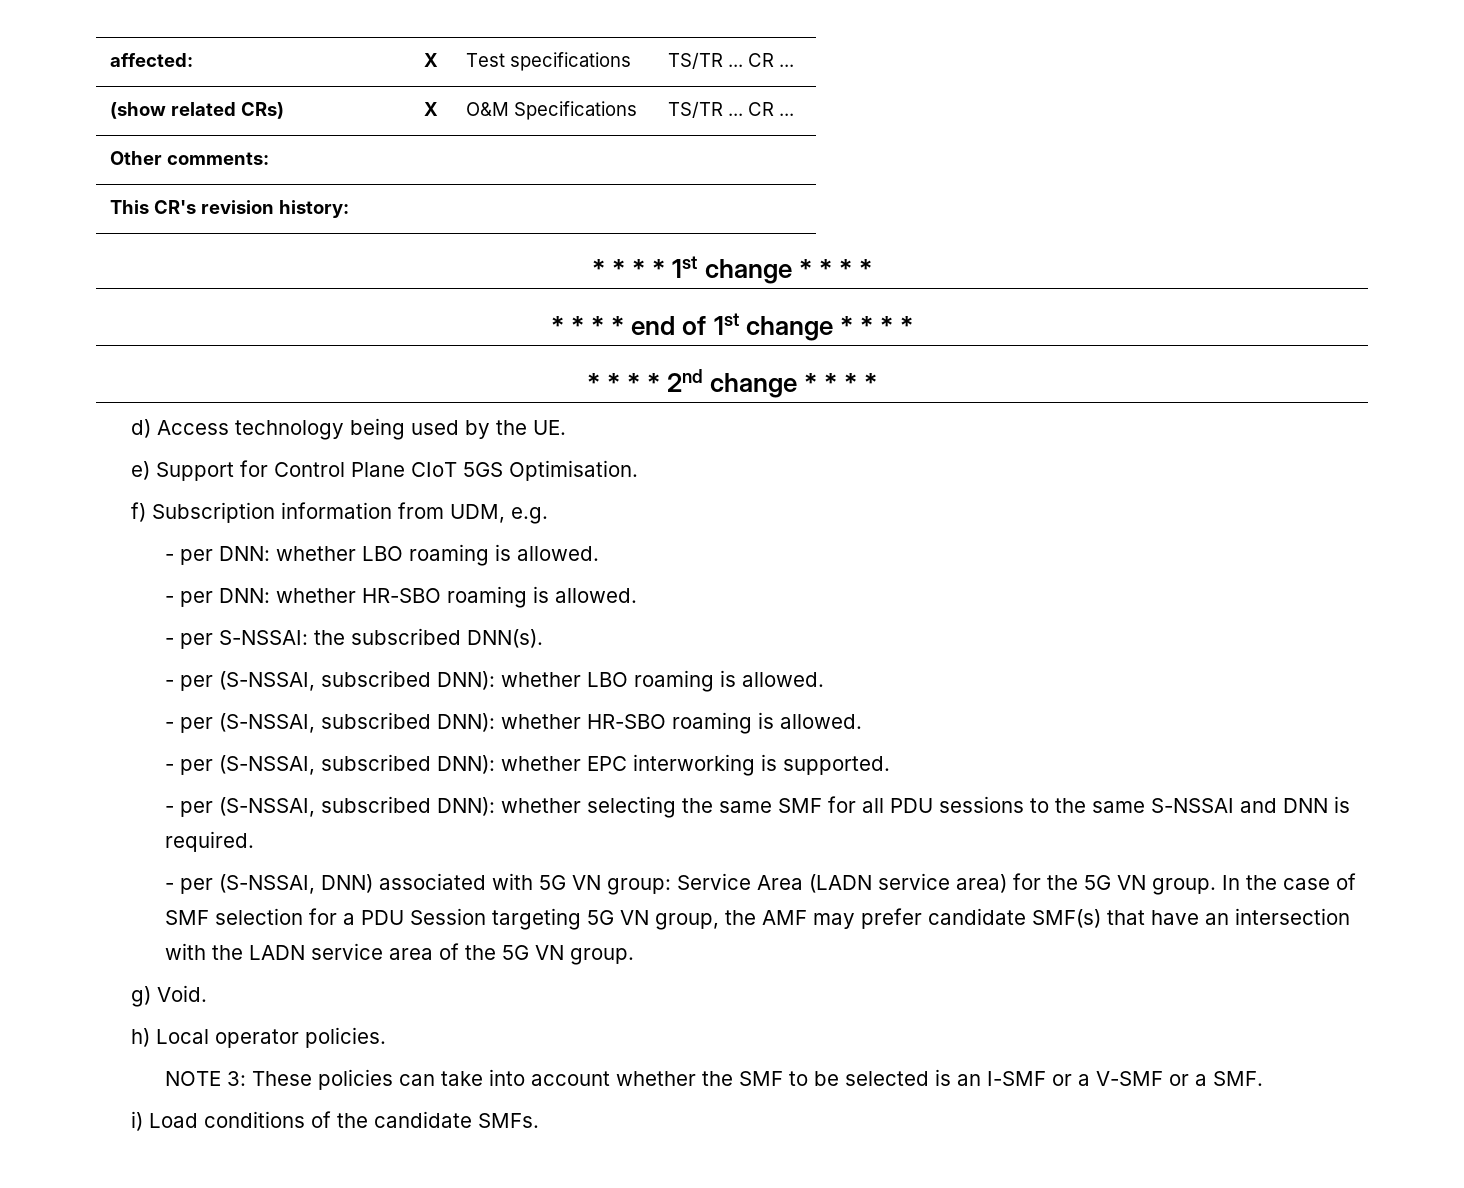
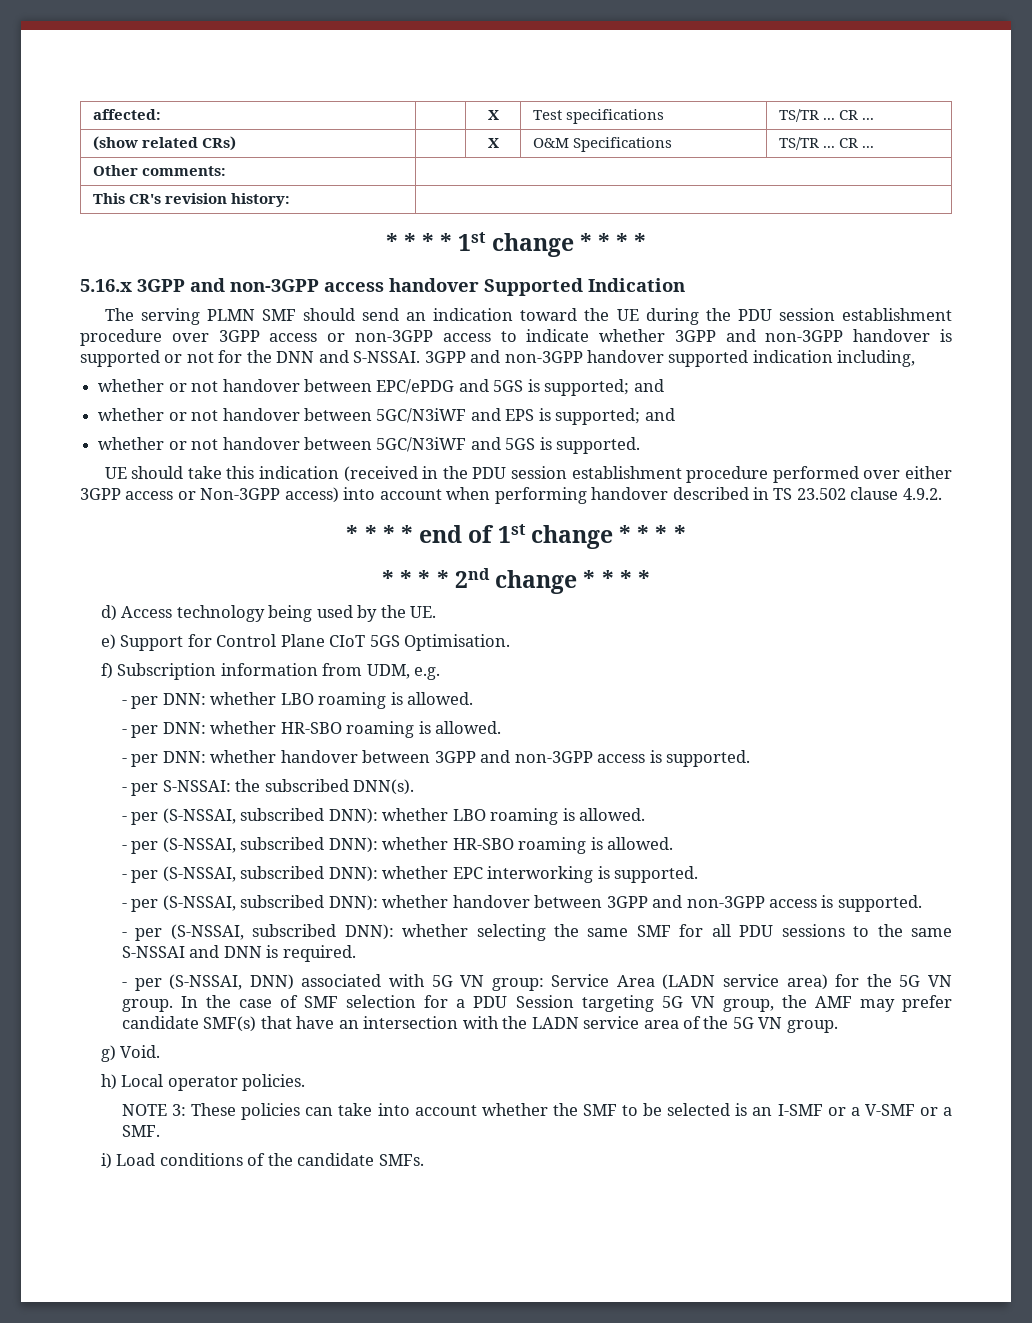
+ 5.16.x 3GPP and non-3GPP access handover Supported Indication
+ The serving PLMN SMF should send an indication toward the UE during the PDU session establishment procedure over 3GPP access or non-3GPP access to indicate whether 3GPP and non-3GPP handover is supported or not for the DNN and S-NSSAI. 3GPP and non-3GPP handover supported indication including,
+ whether or not handover between EPC/ePDG and 5GS is supported; and
+ whether or not handover between 5GC/N3iWF and EPS is supported; and
+ whether or not handover between 5GC/N3iWF and 5GS is supported.
+ UE should take this indication (received in the PDU session establishment procedure performed over either 3GPP access or Non-3GPP access) into account when performing handover described in TS 23.502 clause 4.9.2.
+ - per DNN: whether handover between 3GPP and non-3GPP access is supported.
+ - per (S-NSSAI, subscribed DNN): whether handover between 3GPP and non-3GPP access is supported.

